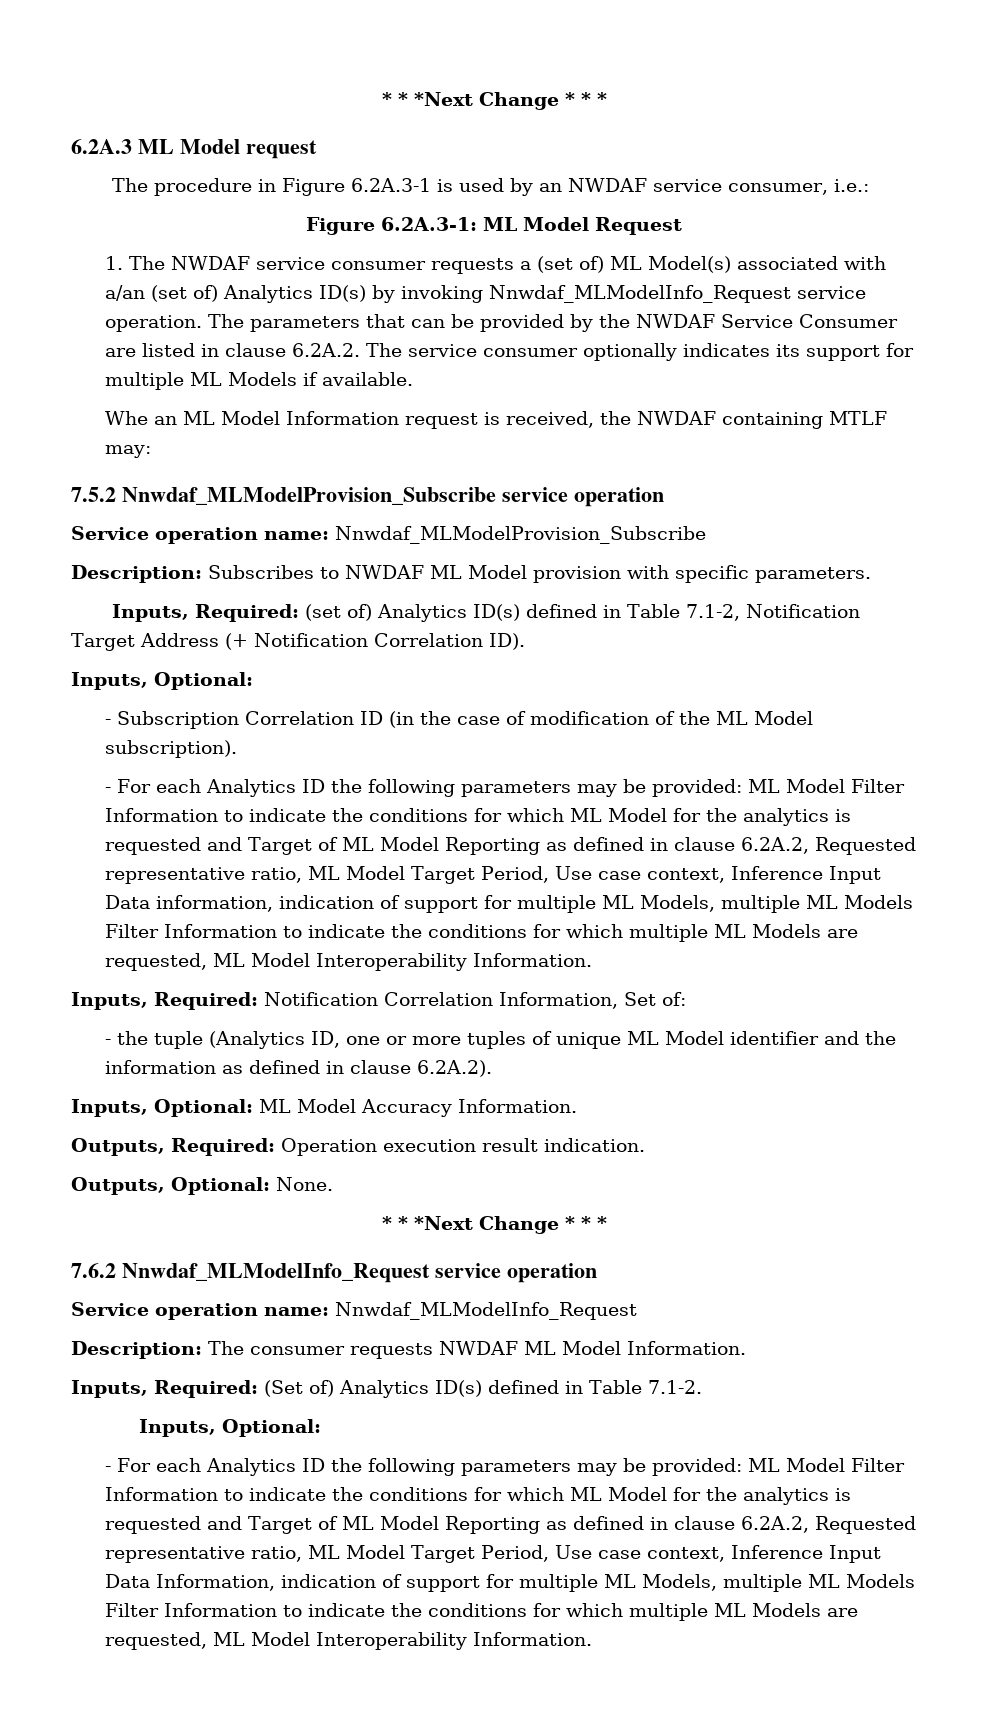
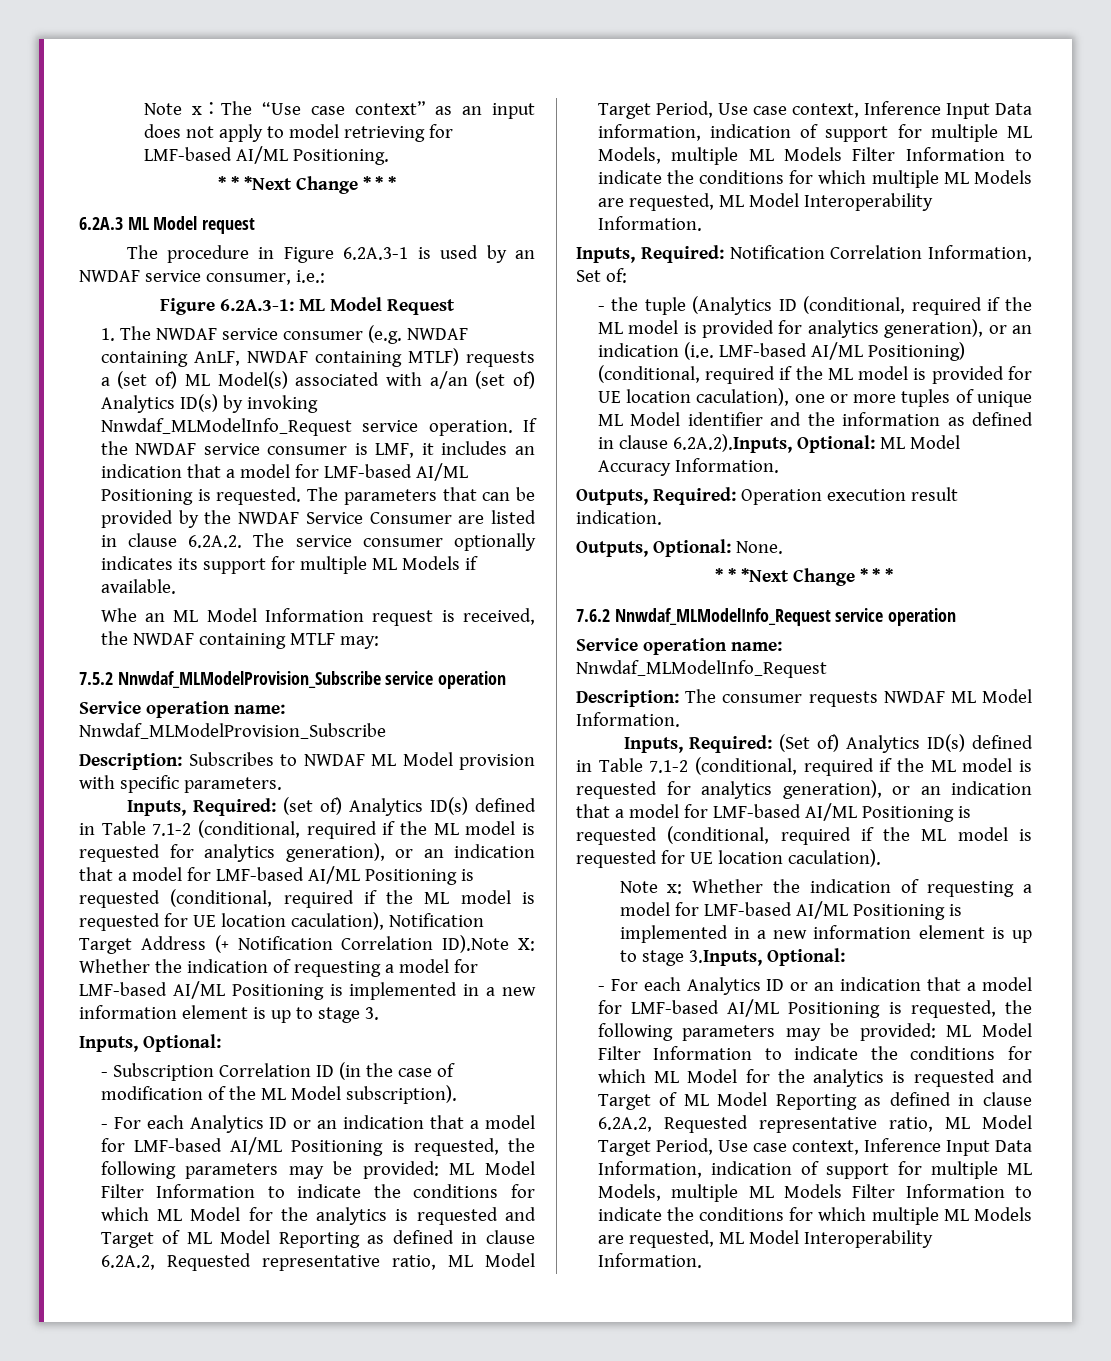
+ Note x：The “Use case context” as an input does not apply to model retrieving for LMF-based AI/ML Positioning.
- 1. The NWDAF service consumer requests a (set of) ML Model(s) associated with a/an (set of) Analytics ID(s) by invoking Nnwdaf_MLModelInfo_Request service operation.
+ 1. The NWDAF service consumer (e.g. NWDAF containing AnLF, NWDAF containing MTLF) requests a (set of) ML Model(s) associated with a/an (set of) Analytics ID(s) by invoking Nnwdaf_MLModelInfo_Request service operation.
+ If the NWDAF service consumer is LMF, it includes an indication that a model for LMF-based AI/ML Positioning is requested.
- Inputs, Required: (set of) Analytics ID(s) defined in Table 7.1-2, Notification Target Address (+ Notification Correlation ID).
+ Inputs, Required: (set of) Analytics ID(s) defined in Table 7.1-2 (conditional, required if the ML model is requested for analytics generation), or an indication that a model for LMF-based AI/ML Positioning is requested (conditional, required if the ML model is requested for UE location caculation), Notification Target Address (+ Notification Correlation ID).Note X: Whether the indication of requesting a model for LMF-based AI/ML Positioning is implemented in a new information element is up to stage 3.
  - Subscription Correlation ID (in the case of modification of the ML Model subscription).
- - For each Analytics ID the following parameters may be provided:
+ - For each Analytics ID or an indication that a model for LMF-based AI/ML Positioning is requested, the following parameters may be provided:
- - the tuple (Analytics ID, one or more tuples of unique ML Model identifier and the information as defined in clause 6.2A.2).
- Inputs, Optional: ML Model Accuracy Information.
+ - the tuple (Analytics ID (conditional, required if the ML model is provided for analytics generation), or an indication (i.e. LMF-based AI/ML Positioning) (conditional, required if the ML model is provided for UE location caculation), one or more tuples of unique ML Model identifier and the information as defined in clause 6.2A.2).Inputs, Optional: ML Model Accuracy Information.
- Inputs, Required: (Set of) Analytics ID(s) defined in Table 7.1-2.
- Inputs, Optional:
- - For each Analytics ID the following parameters may be provided:
+ Inputs, Required: (Set of) Analytics ID(s) defined in Table 7.1-2 (conditional, required if the ML model is requested for analytics generation), or an indication that a model for LMF-based AI/ML Positioning is requested (conditional, required if the ML model is requested for UE location caculation).
+ Note x: Whether the indication of requesting a model for LMF-based AI/ML Positioning is implemented in a new information element is up to stage 3.Inputs, Optional:
+ - For each Analytics ID or an indication that a model for LMF-based AI/ML Positioning is requested, the following parameters may be provided:

